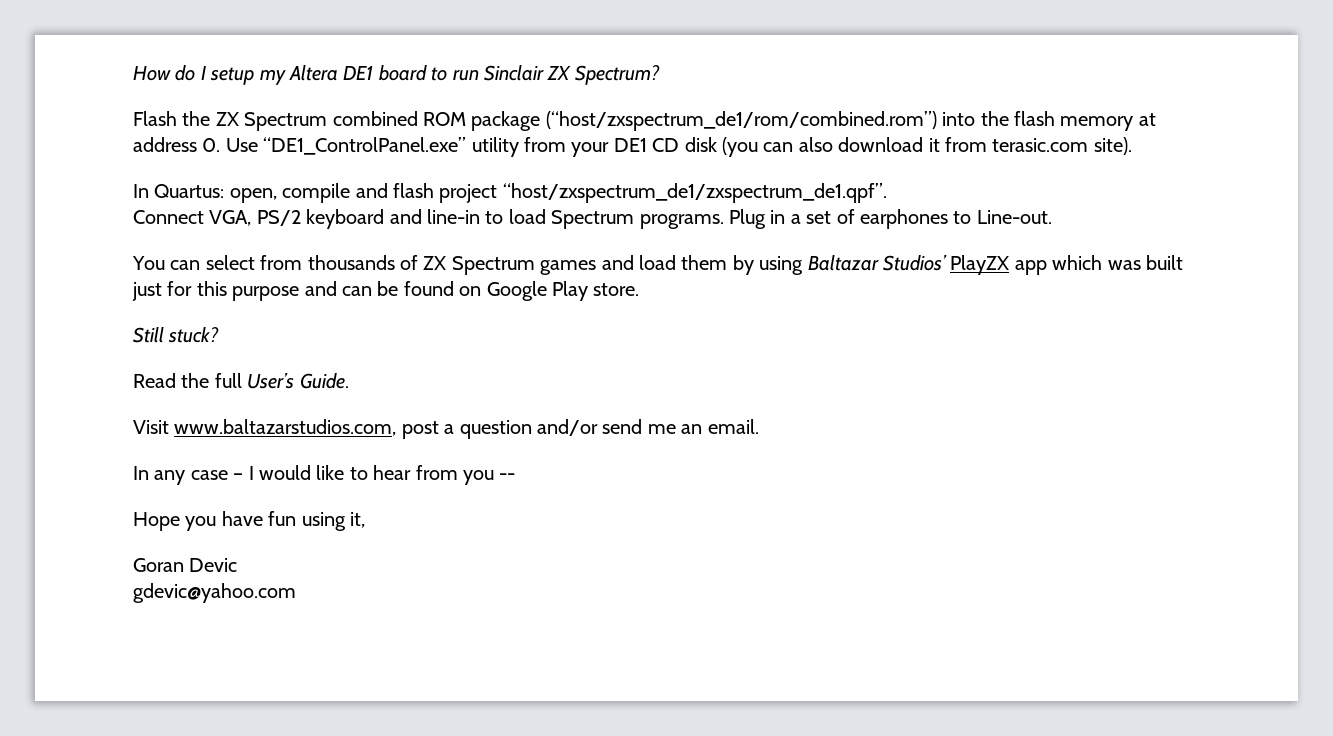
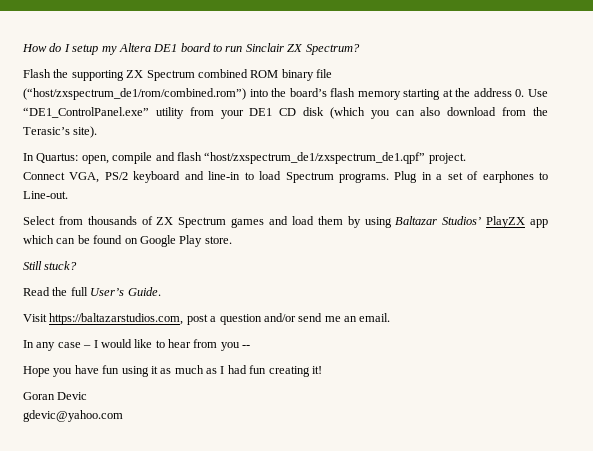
- Flash the ZX Spectrum combined ROM package (“host/zxspectrum_de1/rom/combined.rom”) into the flash memory at address 0. Use “DE1_ControlPanel.exe” utility from your DE1 CD disk (you can also download it from terasic.com site).
+ Flash the supporting ZX Spectrum combined ROM binary file (“host/zxspectrum_de1/rom/combined.rom”) into the board’s flash memory starting at the address 0. Use “DE1_ControlPanel.exe” utility from your DE1 CD disk (which you can also download from the Terasic’s site).
- In Quartus: open, compile and flash project “host/zxspectrum_de1/zxspectrum_de1.qpf”.
+ In Quartus: open, compile and flash “host/zxspectrum_de1/zxspectrum_de1.qpf” project.
- You can select from thousands of ZX Spectrum games and load them by using Baltazar Studios’ PlayZX app which was built just for this purpose and can be found on Google Play store.
+ Select from thousands of ZX Spectrum games and load them by using Baltazar Studios’ PlayZX app which can be found on Google Play store.
- Visit www.baltazarstudios.com, post a question and/or send me an email.
+ Visit https://baltazarstudios.com, post a question and/or send me an email.
- Hope you have fun using it,
+ Hope you have fun using it as much as I had fun creating it!

